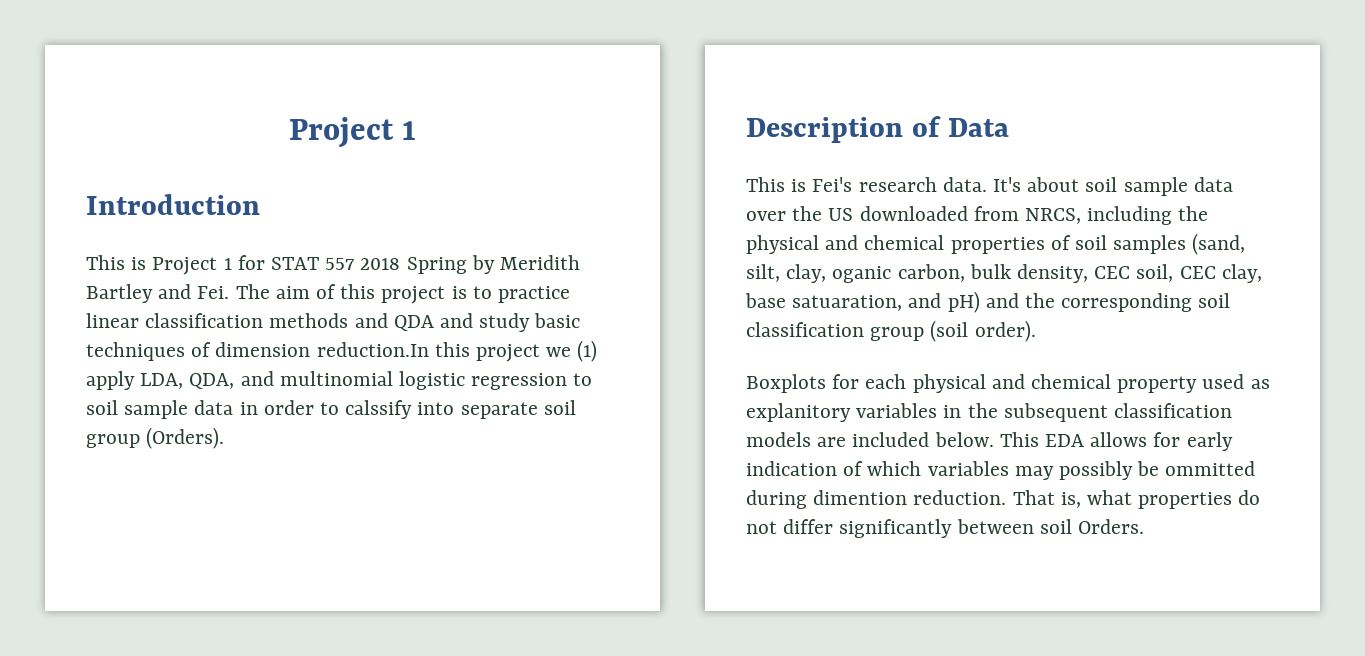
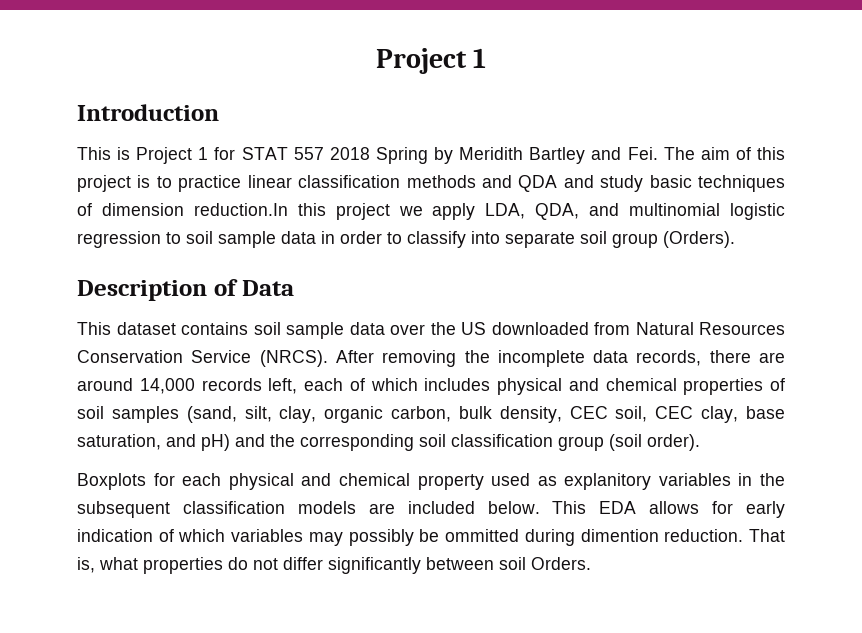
- This is Project 1 for STAT 557 2018 Spring by Meridith Bartley and Fei. The aim of this project is to practice linear classification methods and QDA and study basic techniques of dimension reduction.In this project we (1) apply LDA, QDA, and multinomial logistic regression to soil sample data in order to calssify into separate soil group (Orders).
+ This is Project 1 for STAT 557 2018 Spring by Meridith Bartley and Fei. The aim of this project is to practice linear classification methods and QDA and study basic techniques of dimension reduction.In this project we apply LDA, QDA, and multinomial logistic regression to soil sample data in order to classify into separate soil group (Orders).
- This is Fei's research data. It's about soil sample data over the US downloaded from NRCS, including the physical and chemical properties of soil samples (sand, silt, clay, oganic carbon, bulk density, CEC soil, CEC clay, base satuaration, and pH) and the corresponding soil classification group (soil order).
+ This dataset contains soil sample data over the US downloaded from Natural Resources Conservation Service (NRCS). After removing the incomplete data records, there are around 14,000 records left, each of which includes physical and chemical properties of soil samples (sand, silt, clay, organic carbon, bulk density, CEC soil, CEC clay, base saturation, and pH) and the corresponding soil classification group (soil order).

